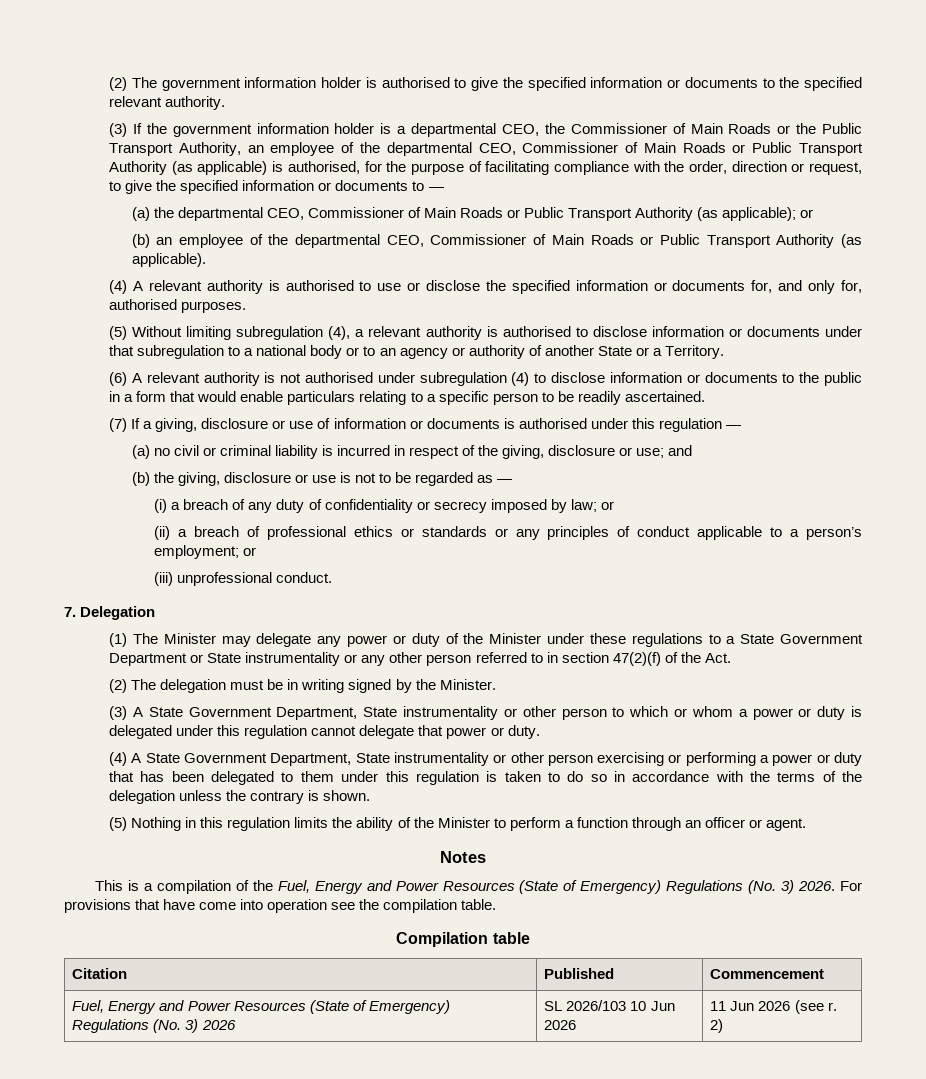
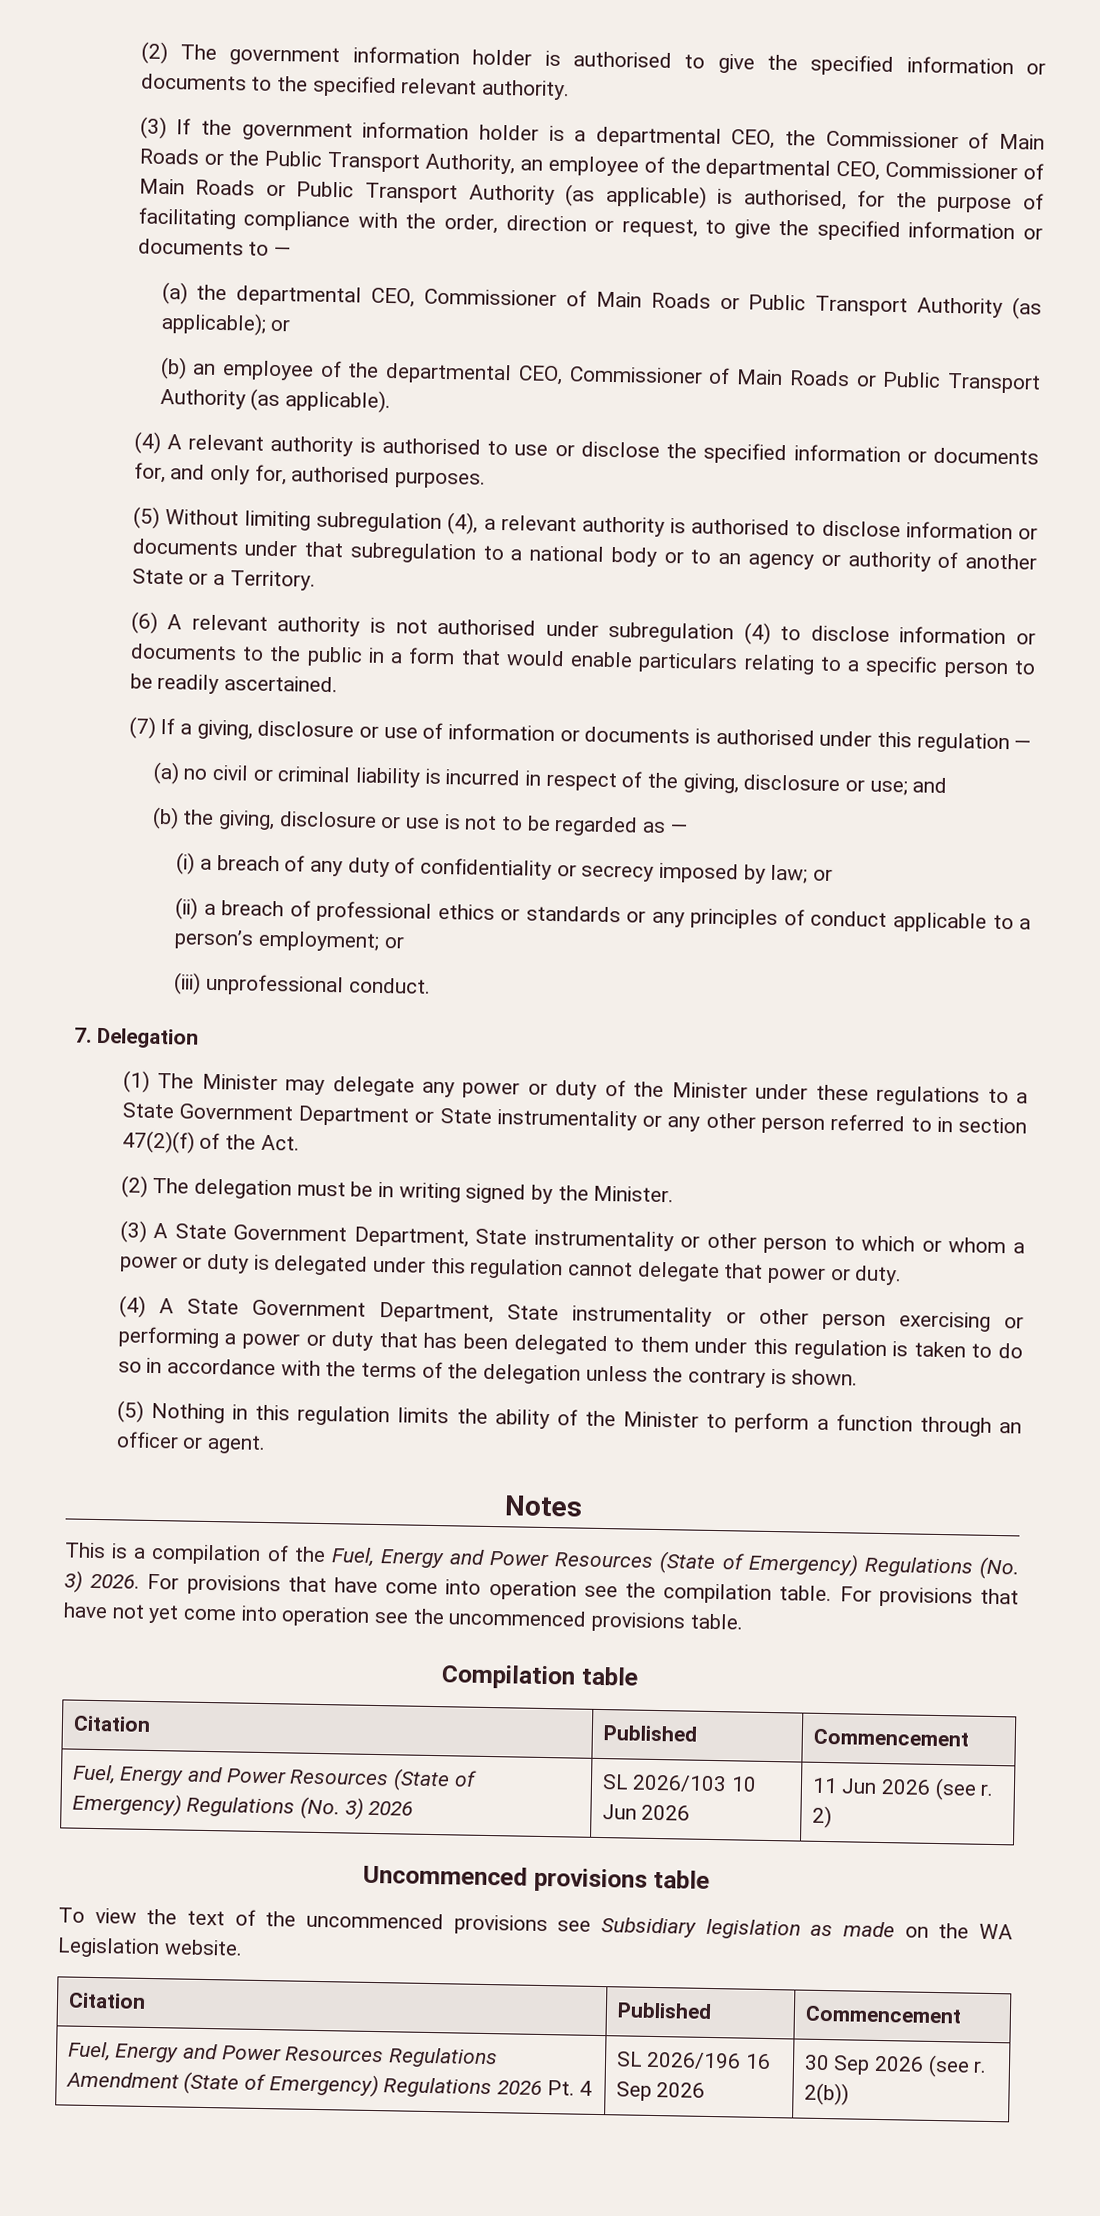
+ For provisions that have not yet come into operation see the uncommenced provisions table.
+ Uncommenced provisions table
+ To view the text of the uncommenced provisions see Subsidiary legislation as made on the WA Legislation website.
+ Citation | Published | Commencement
+ Fuel, Energy and Power Resources Regulations Amendment (State of Emergency) Regulations 2026 Pt. 4 | SL 2026/196 16 Sep 2026 | 30 Sep 2026 (see r. 2(b))

